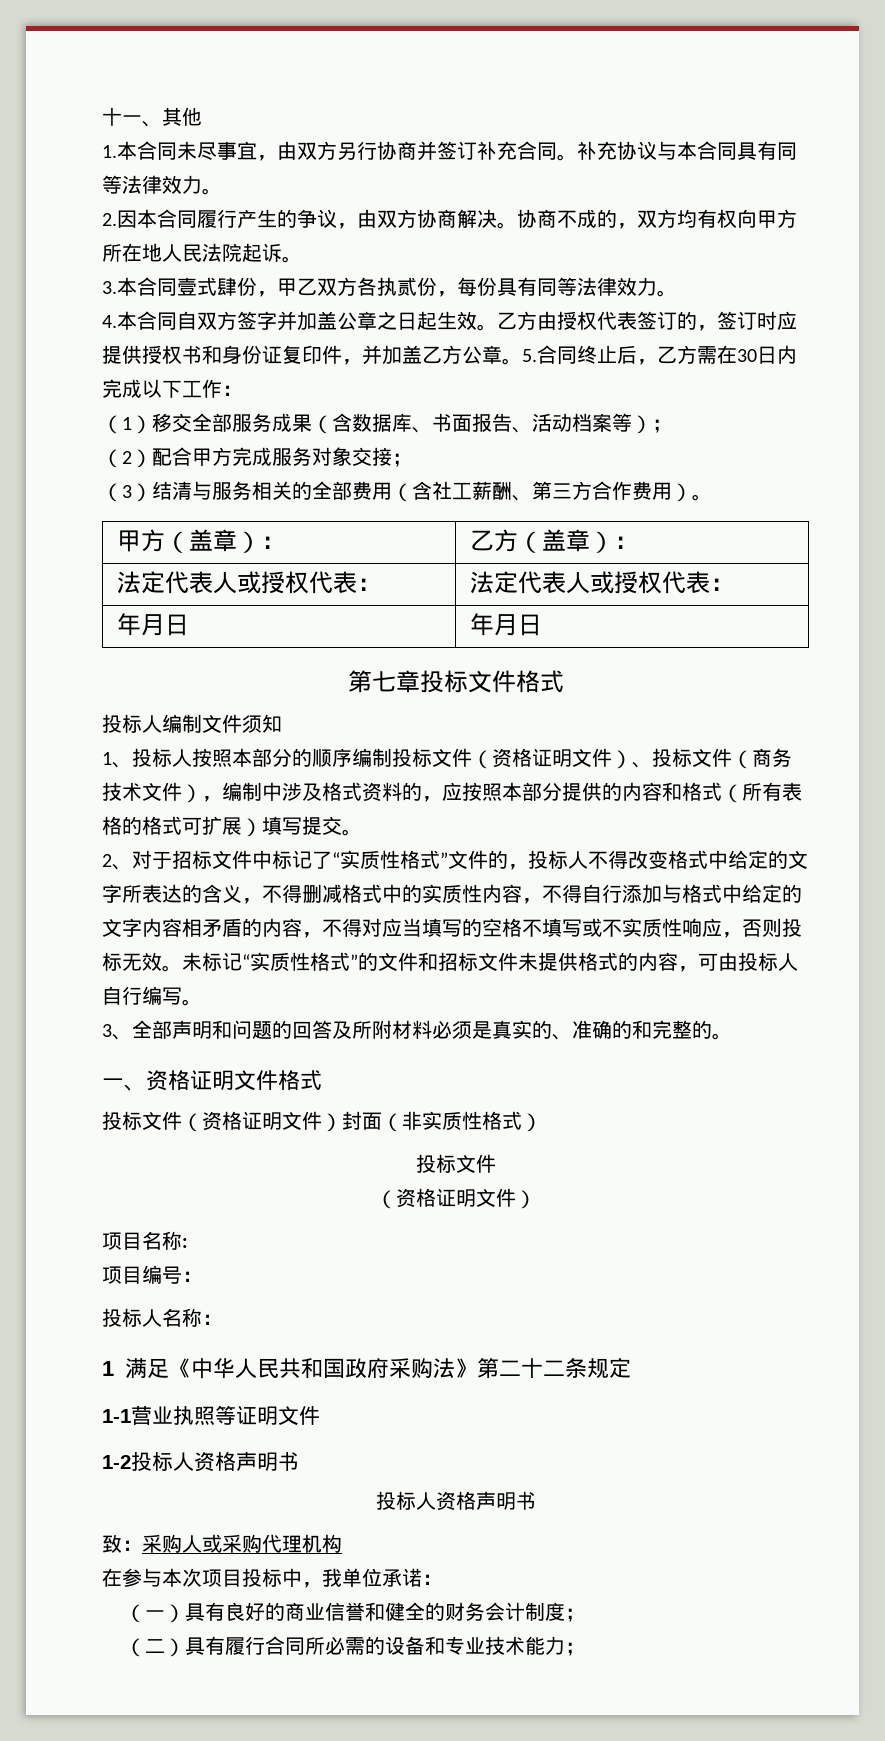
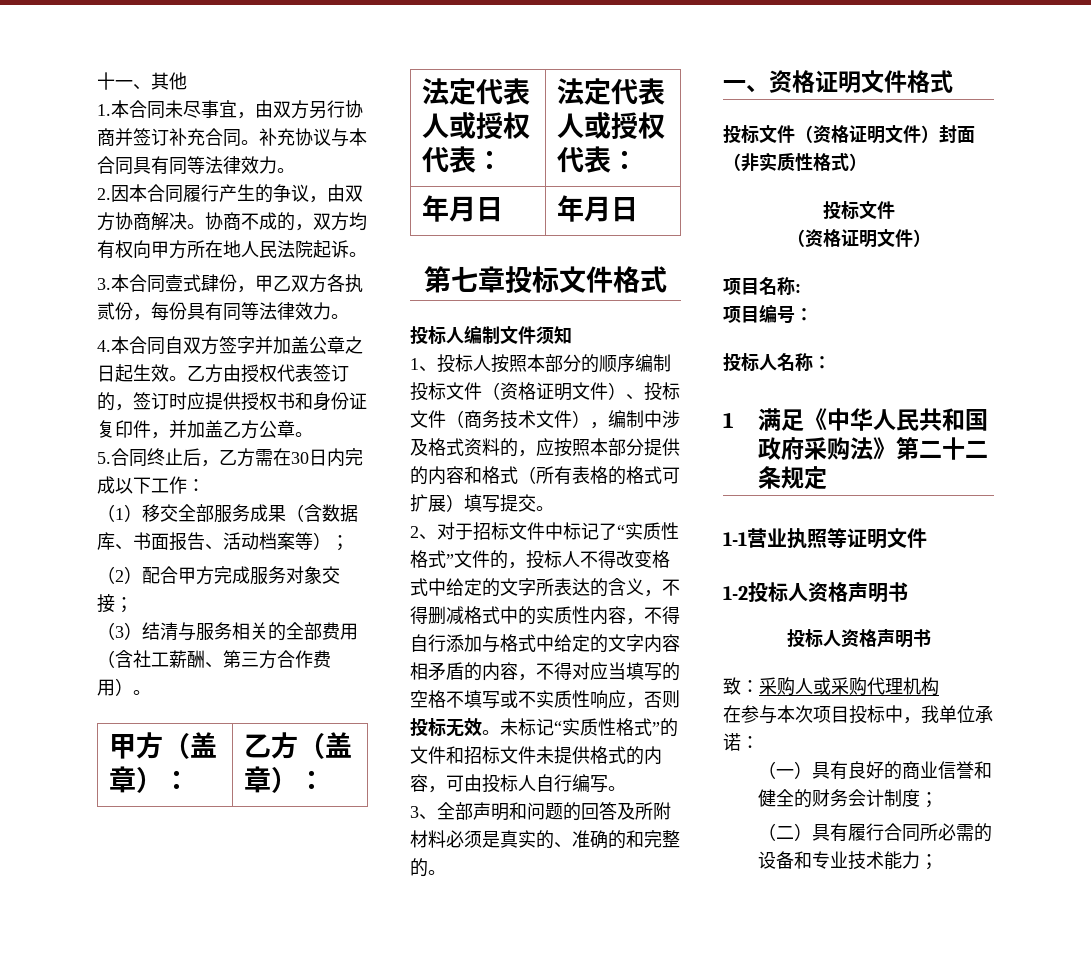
- 乙方由授权代表签订的，签订时应提供授权书和身份证复印件，并加盖乙方公章。5.合同终止后，乙方需在30日内完成以下工作：
+ 乙方由授权代表签订的，签订时应提供授权书和身份证复印件，并加盖乙方公章。
+ 5.合同终止后，乙方需在30日内完成以下工作：

